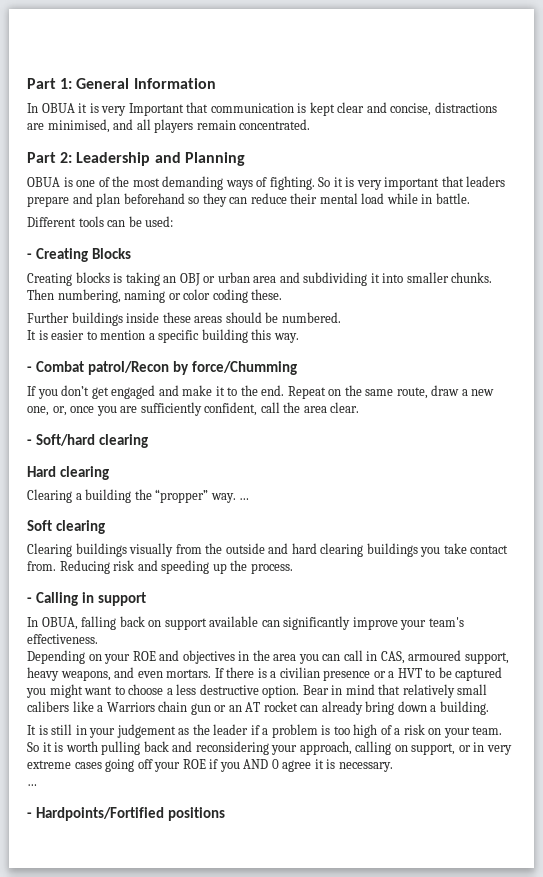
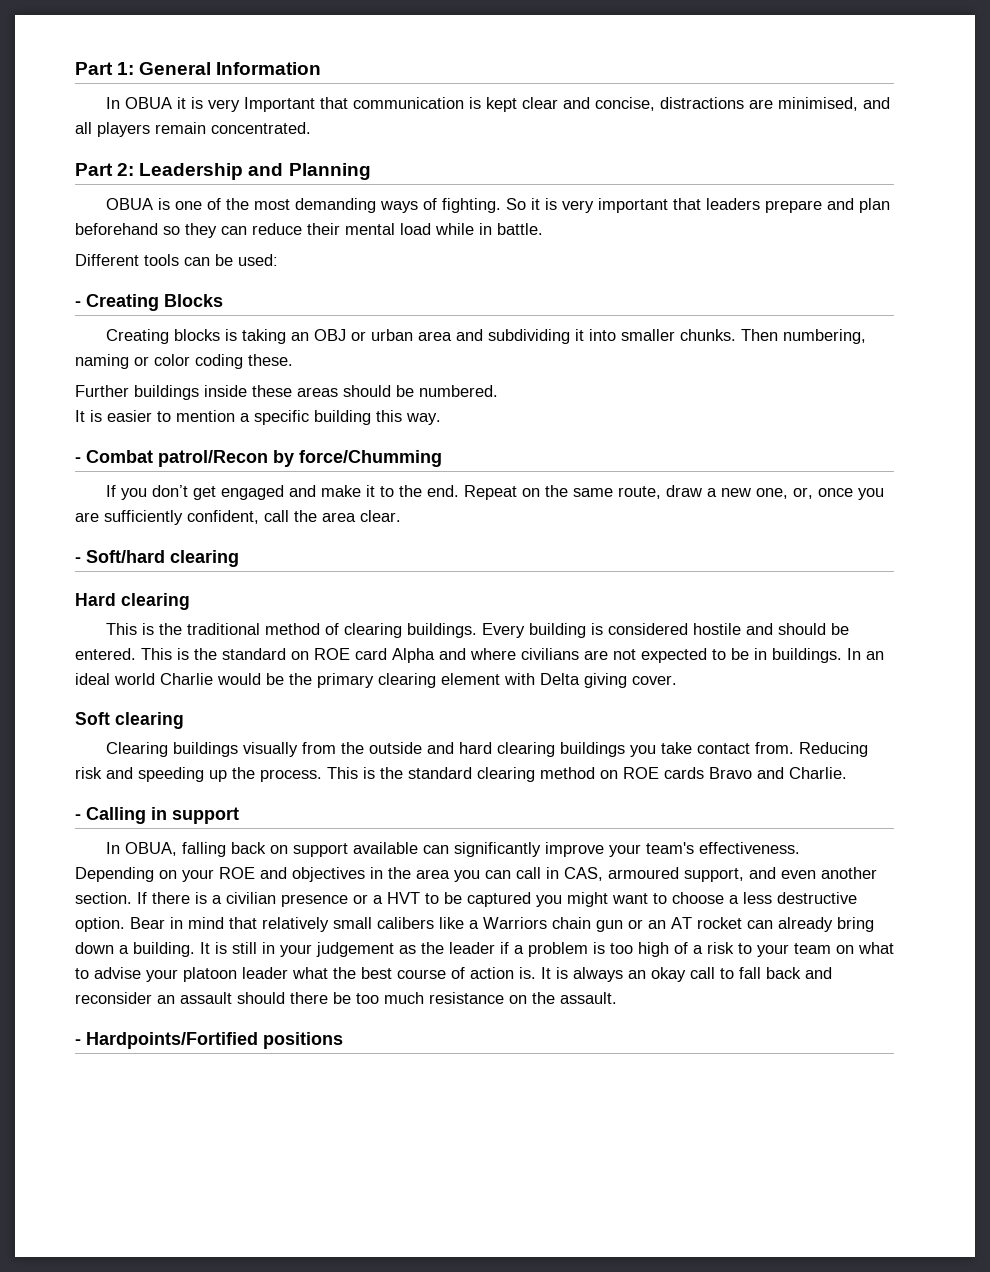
- Clearing a building the “propper” way. …
+ This is the traditional method of clearing buildings. Every building is considered hostile and should be entered. This is the standard on ROE card Alpha and where civilians are not expected to be in buildings. In an ideal world Charlie would be the primary clearing element with Delta giving cover.
+ This is the standard clearing method on ROE cards Bravo and Charlie.
- Depending on your ROE and objectives in the area you can call in CAS, armoured support, heavy weapons, and even mortars.
+ Depending on your ROE and objectives in the area you can call in CAS, armoured support, and even another section.
- Bear in mind that relatively small calibers like a Warriors chain gun or an AT rocket can already bring down a building.
- It is still in your judgement as the leader if a problem is too high of a risk on your team. So it is worth pulling back and reconsidering your approach, calling on support, or in very extreme cases going off your ROE if you AND 0 agree it is necessary.
- …
+ Bear in mind that relatively small calibers like a Warriors chain gun or an AT rocket can already bring down a building. It is still in your judgement as the leader if a problem is too high of a risk to your team on what to advise your platoon leader what the best course of action is. It is always an okay call to fall back and reconsider an assault should there be too much resistance on the assault.

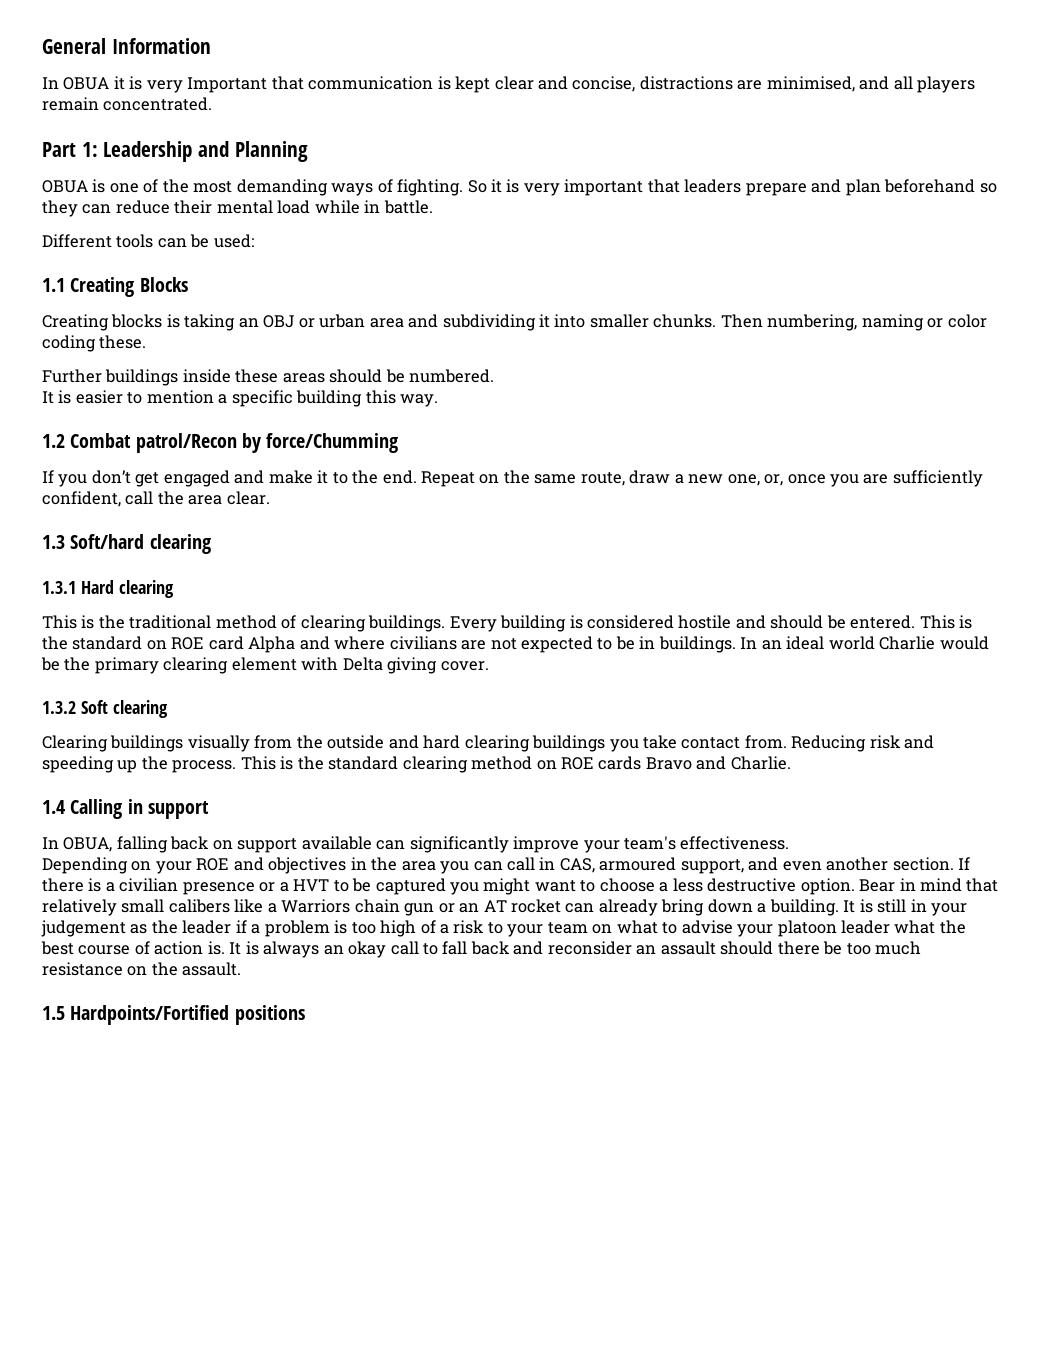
- Part 1: General Information
+ General Information
- Part 2: Leadership and Planning
+ Part 1: Leadership and Planning
- - Creating Blocks
+ 1.1 Creating Blocks
- - Combat patrol/Recon by force/Chumming
+ 1.2 Combat patrol/Recon by force/Chumming
- - Soft/hard clearing
+ 1.3 Soft/hard clearing
- Hard clearing
+ 1.3.1 Hard clearing
- Soft clearing
+ 1.3.2 Soft clearing
- - Calling in support
+ 1.4 Calling in support
- - Hardpoints/Fortified positions
+ 1.5 Hardpoints/Fortified positions

